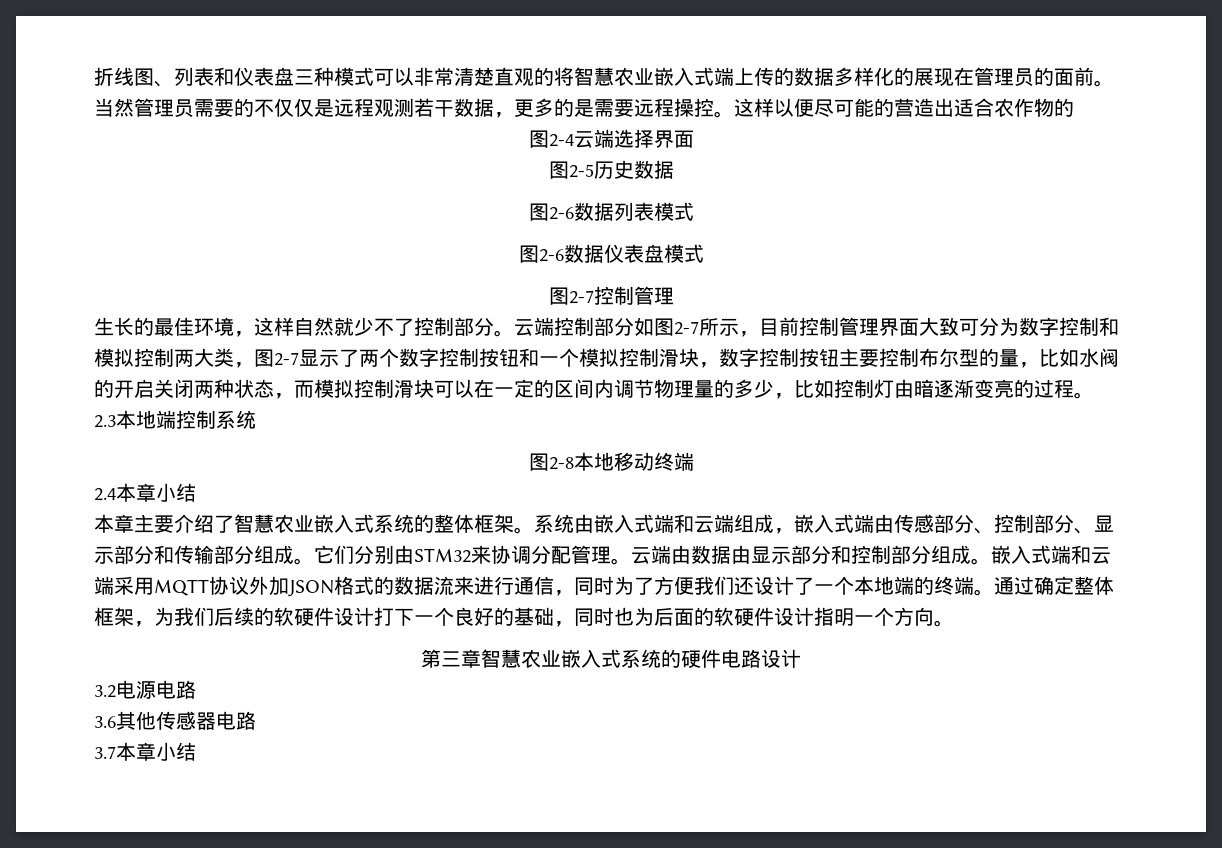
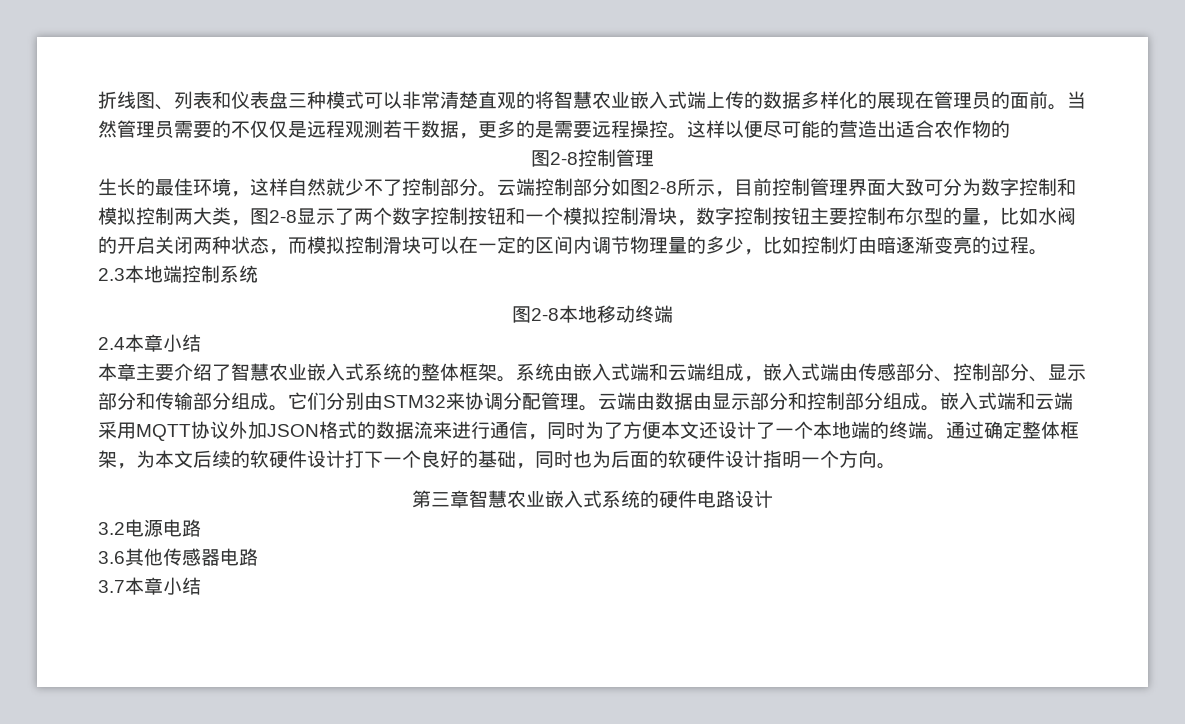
- 图2-4云端选择界面
- 图2-5历史数据
- 图2-6数据列表模式
- 图2-6数据仪表盘模式
- 图2-7控制管理
+ 图2-8控制管理
- 云端控制部分如图2-7所示，目前控制管理界面大致可分为数字控制和模拟控制两大类，图2-7显示了两个数字控制按钮和一个模拟控制滑块，数字控制按钮主要控制布尔型的量，比如水阀的开启关闭两种状态，而模拟控制滑块可以在一定的区间内调节物理量的多少，比如控制灯由暗逐渐变亮的过程。
+ 云端控制部分如图2-8所示，目前控制管理界面大致可分为数字控制和模拟控制两大类，图2-8显示了两个数字控制按钮和一个模拟控制滑块，数字控制按钮主要控制布尔型的量，比如水阀的开启关闭两种状态，而模拟控制滑块可以在一定的区间内调节物理量的多少，比如控制灯由暗逐渐变亮的过程。
- 嵌入式端和云端采用MQTT协议外加JSON格式的数据流来进行通信，同时为了方便我们还设计了一个本地端的终端。
+ 嵌入式端和云端采用MQTT协议外加JSON格式的数据流来进行通信，同时为了方便本文还设计了一个本地端的终端。
- 通过确定整体框架，为我们后续的软硬件设计打下一个良好的基础，同时也为后面的软硬件设计指明一个方向。
+ 通过确定整体框架，为本文后续的软硬件设计打下一个良好的基础，同时也为后面的软硬件设计指明一个方向。

